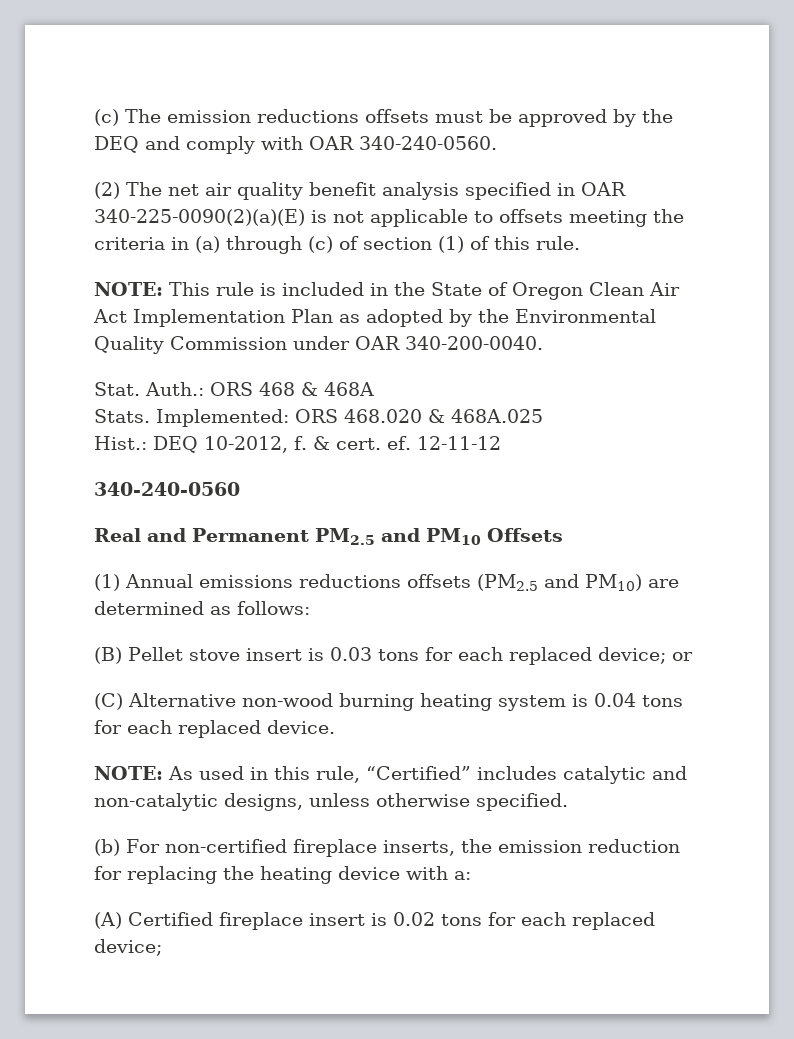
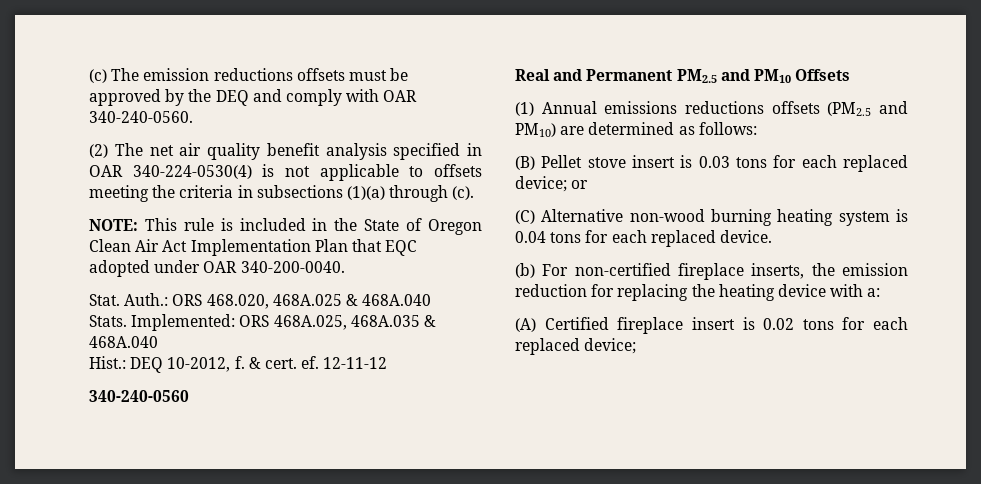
- (2) The net air quality benefit analysis specified in OAR 340-225-0090(2)(a)(E) is not applicable to offsets meeting the criteria in (a) through (c) of section (1) of this rule.
+ (2) The net air quality benefit analysis specified in OAR 340-224-0530(4) is not applicable to offsets meeting the criteria in subsections (1)(a) through (c).
- NOTE: This rule is included in the State of Oregon Clean Air Act Implementation Plan as adopted by the Environmental Quality Commission under OAR 340-200-0040.
+ NOTE: This rule is included in the State of Oregon Clean Air Act Implementation Plan that EQC adopted under OAR 340-200-0040.
- Auth.: ORS 468 & 468A
+ Auth.: ORS 468.020, 468A.025 & 468A.040
- Implemented: ORS 468.020 & 468A.025
+ Implemented: ORS 468A.025, 468A.035 & 468A.040
- NOTE: As used in this rule, “Certified” includes catalytic and non-catalytic designs, unless otherwise specified.

